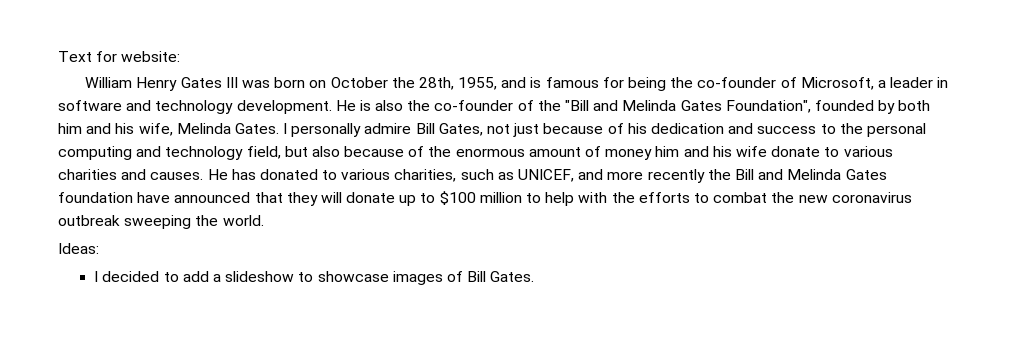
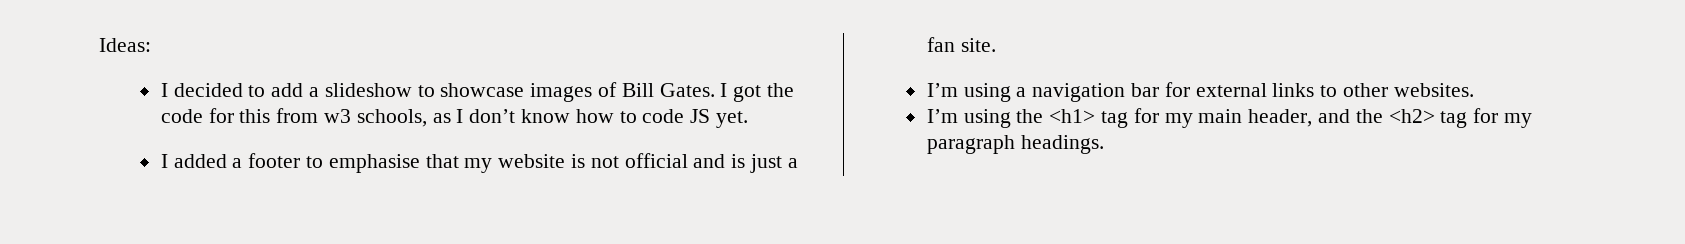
- Text for website:
- William Henry Gates III was born on October the 28th, 1955, and is famous for being the co-founder of Microsoft, a leader in software and technology development. He is also the co-founder of the "Bill and Melinda Gates Foundation", founded by both him and his wife, Melinda Gates. I personally admire Bill Gates, not just because of his dedication and success to the personal computing and technology field, but also because of the enormous amount of money him and his wife donate to various charities and causes. He has donated to various charities, such as UNICEF, and more recently the Bill and Melinda Gates foundation have announced that they will donate up to $100 million to help with the efforts to combat the new coronavirus outbreak sweeping the world.
+ I got the code for this from w3 schools, as I don’t know how to code JS yet.
+ I added a footer to emphasise that my website is not official and is just a fan site.
+ I’m using a navigation bar for external links to other websites.
+ I’m using the <h1> tag for my main header, and the <h2> tag for my paragraph headings.

